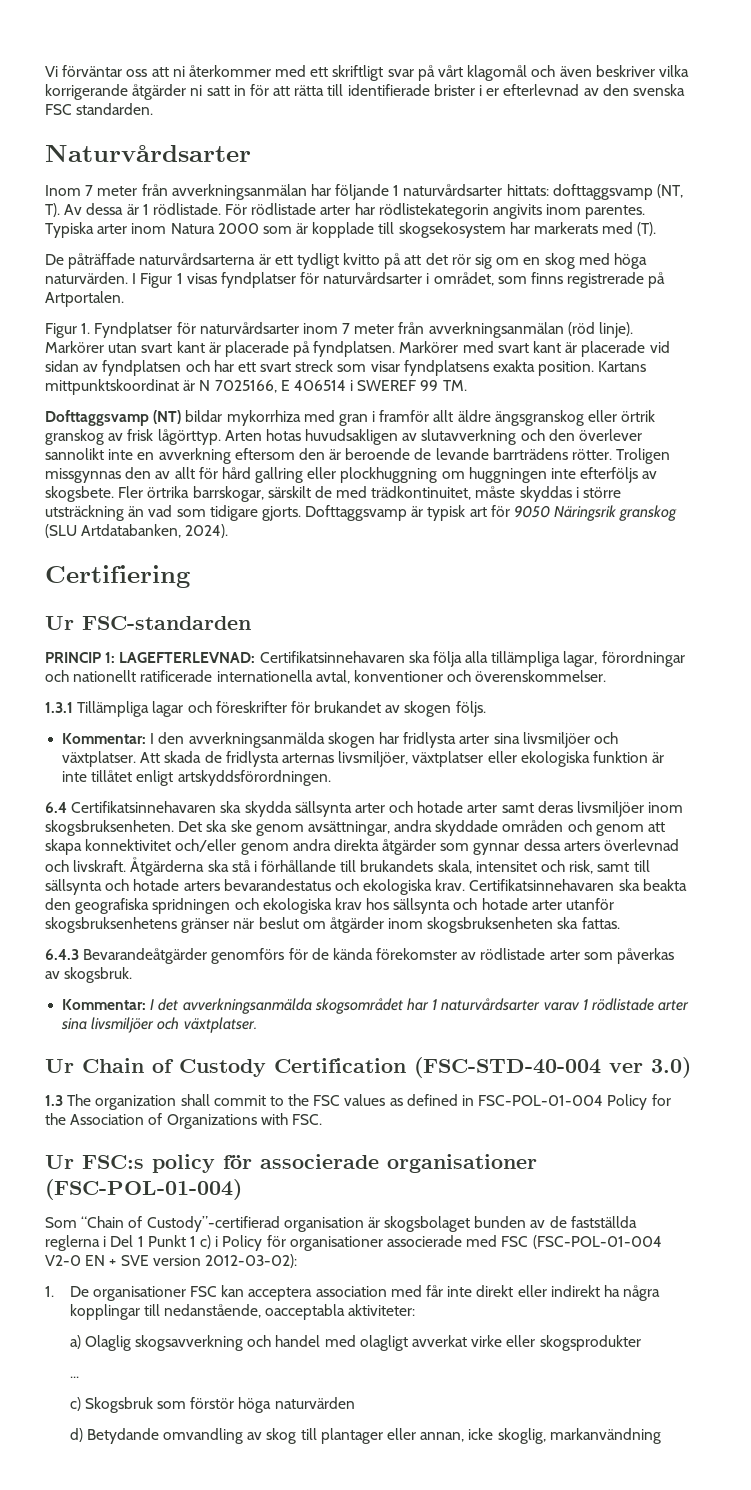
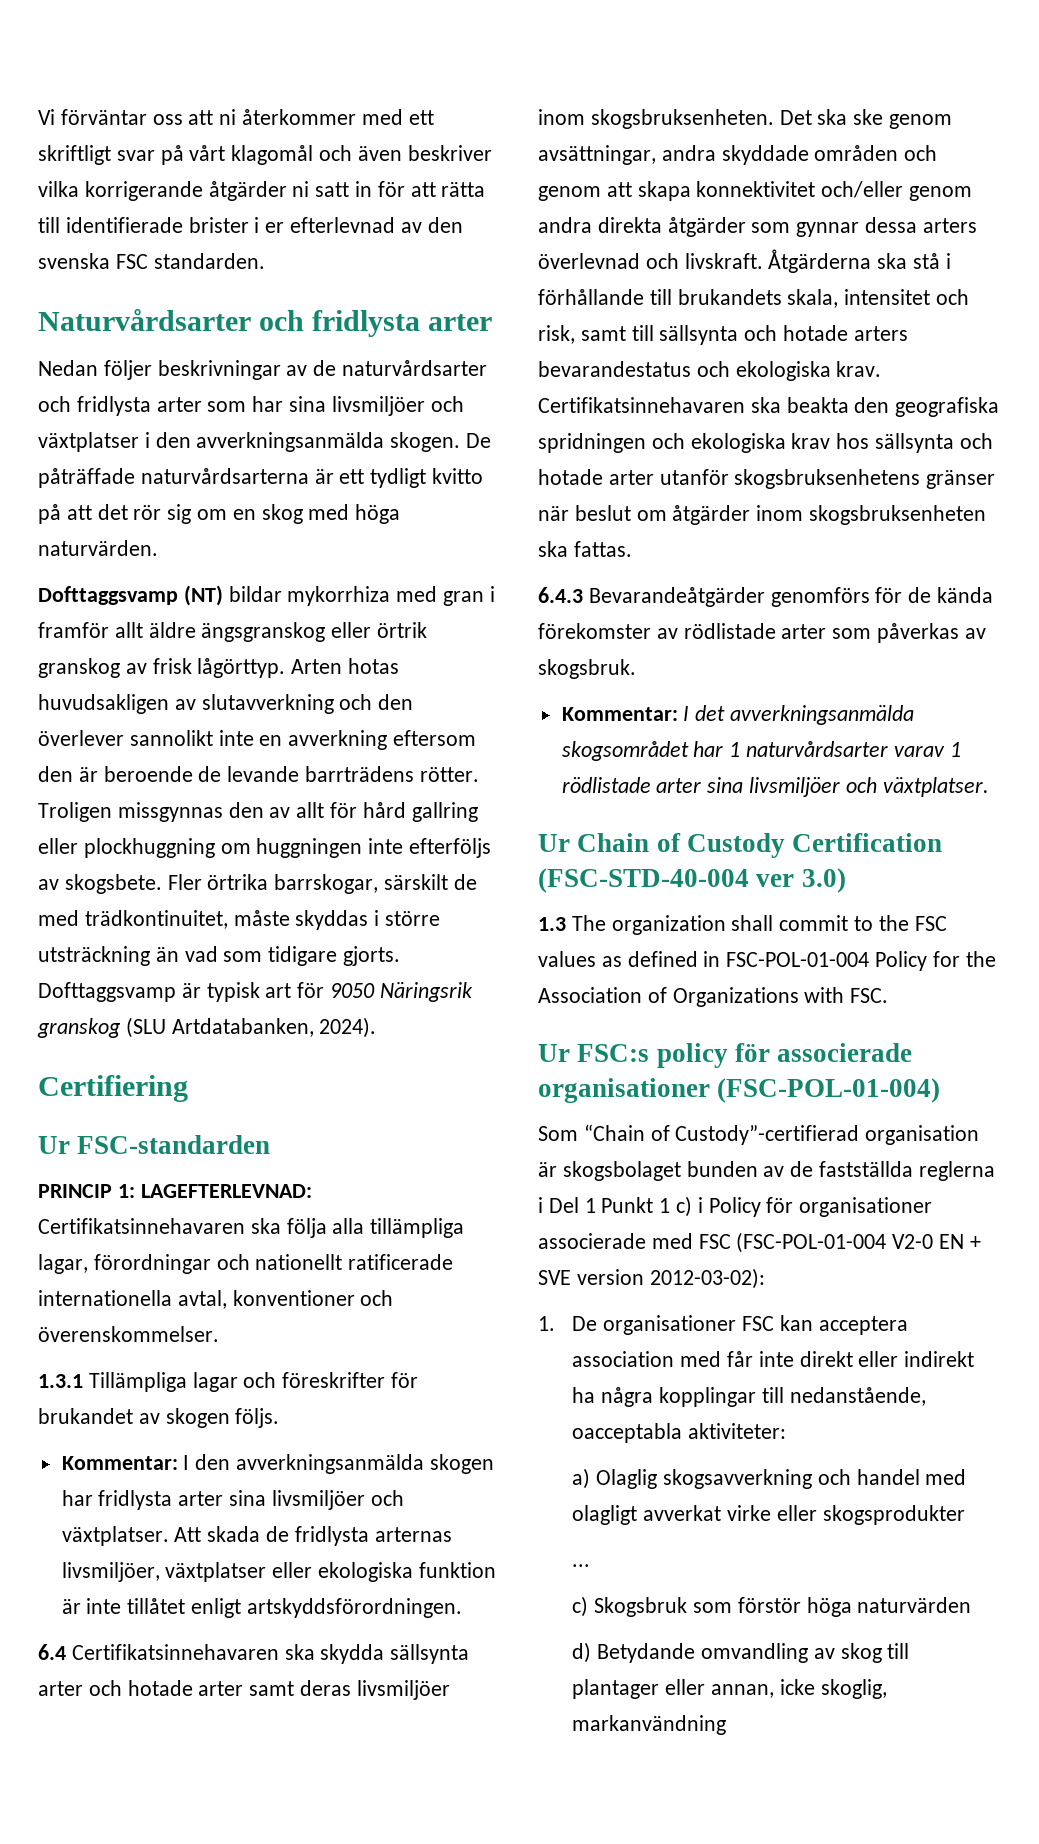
- Naturvårdsarter
- Inom 7 meter från avverkningsanmälan har följande 1 naturvårdsarter hittats: dofttaggsvamp (NT, T). Av dessa är 1 rödlistade. För rödlistade arter har rödlistekategorin angivits inom parentes. Typiska arter inom Natura 2000 som är kopplade till skogsekosystem har markerats med (T).
- De påträffade naturvårdsarterna är ett tydligt kvitto på att det rör sig om en skog med höga naturvärden. I Figur 1 visas fyndplatser för naturvårdsarter i området, som finns registrerade på Artportalen.
- Figur 1. Fyndplatser för naturvårdsarter inom 7 meter från avverkningsanmälan (röd linje). Markörer utan svart kant är placerade på fyndplatsen. Markörer med svart kant är placerade vid sidan av fyndplatsen och har ett svart streck som visar fyndplatsens exakta position. Kartans mittpunktskoordinat är N 7025166, E 406514 i SWEREF 99 TM.
+ Naturvårdsarter och fridlysta arter
+ Nedan följer beskrivningar av de naturvårdsarter och fridlysta arter som har sina livsmiljöer och växtplatser i den avverkningsanmälda skogen. De påträffade naturvårdsarterna är ett tydligt kvitto på att det rör sig om en skog med höga naturvärden.

